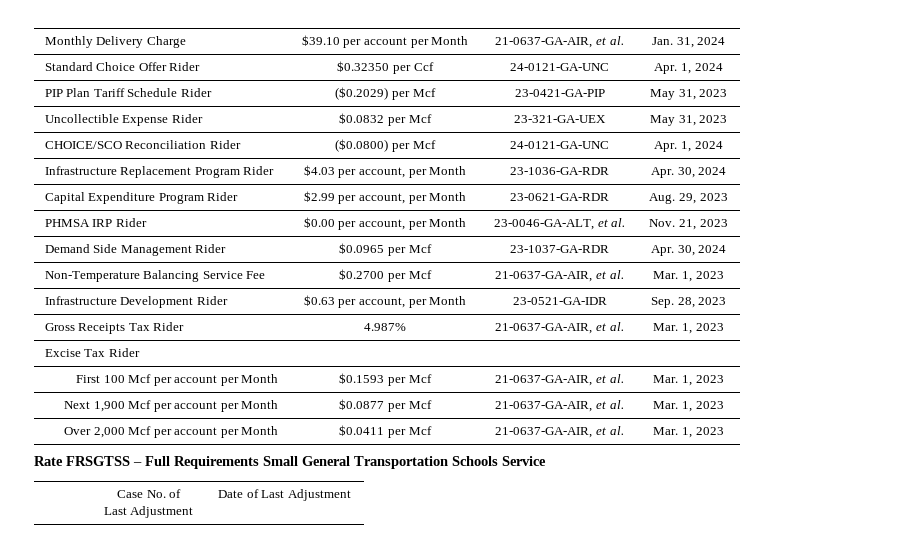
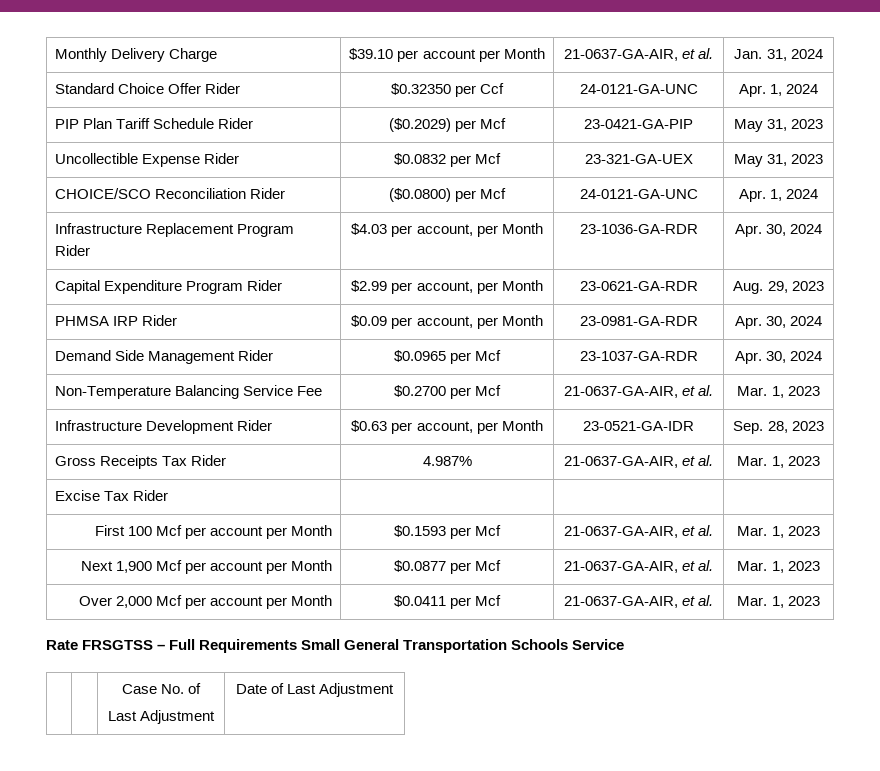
- PHMSA IRP Rider | $0.00 per account, per Month | 23-0046-GA-ALT, et al. | Nov. 21, 2023
+ PHMSA IRP Rider | $0.09 per account, per Month | 23-0981-GA-RDR | Apr. 30, 2024

